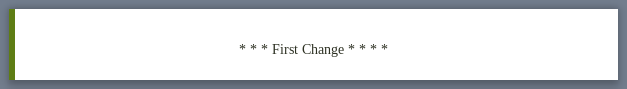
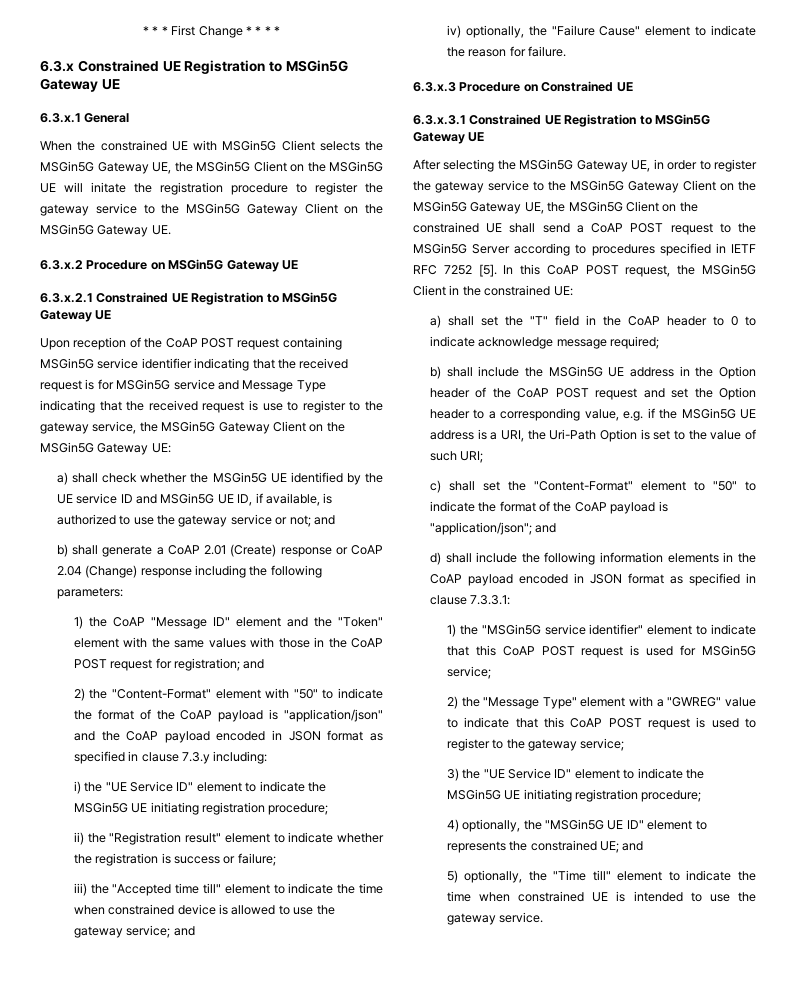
+ 6.3.x Constrained UE Registration to MSGin5G Gateway UE
+ 6.3.x.1 General
+ When the constrained UE with MSGin5G Client selects the MSGin5G Gateway UE, the MSGin5G Client on the MSGin5G UE will initate the registration procedure to register the gateway service to the MSGin5G Gateway Client on the MSGin5G Gateway UE.
+ 6.3.x.2 Procedure on MSGin5G Gateway UE
+ 6.3.x.2.1 Constrained UE Registration to MSGin5G Gateway UE
+ Upon reception of the CoAP POST request containing MSGin5G service identifier indicating that the received request is for MSGin5G service and Message Type indicating that the received request is use to register to the gateway service, the MSGin5G Gateway Client on the MSGin5G Gateway UE:
+ a) shall check whether the MSGin5G UE identified by the UE service ID and MSGin5G UE ID, if available, is authorized to use the gateway service or not; and
+ b) shall generate a CoAP 2.01 (Create) response or CoAP 2.04 (Change) response including the following parameters:
+ 1) the CoAP "Message ID" element and the "Token" element with the same values with those in the CoAP POST request for registration; and
+ 2) the "Content-Format" element with "50" to indicate the format of the CoAP payload is "application/json" and the CoAP payload encoded in JSON format as specified in clause 7.3.y including:
+ i) the "UE Service ID" element to indicate the MSGin5G UE initiating registration procedure;
+ ii) the "Registration result" element to indicate whether the registration is success or failure;
+ iii) the "Accepted time till" element to indicate the time when constrained device is allowed to use the gateway service; and
+ iv) optionally, the "Failure Cause" element to indicate the reason for failure.
+ 6.3.x.3 Procedure on Constrained UE
+ 6.3.x.3.1 Constrained UE Registration to MSGin5G Gateway UE
+ After selecting the MSGin5G Gateway UE, in order to register the gateway service to the MSGin5G Gateway Client on the MSGin5G Gateway UE, the MSGin5G Client on the constrained UE shall send a CoAP POST request to the MSGin5G Server according to procedures specified in IETF RFC 7252 [5]. In this CoAP POST request, the MSGin5G Client in the constrained UE:
+ a) shall set the "T" field in the CoAP header to 0 to indicate acknowledge message required;
+ b) shall include the MSGin5G UE address in the Option header of the CoAP POST request and set the Option header to a corresponding value, e.g. if the MSGin5G UE address is a URI, the Uri-Path Option is set to the value of such URI;
+ c) shall set the "Content-Format" element to "50" to indicate the format of the CoAP payload is "application/json"; and
+ d) shall include the following information elements in the CoAP payload encoded in JSON format as specified in clause 7.3.3.1:
+ 1) the "MSGin5G service identifier" element to indicate that this CoAP POST request is used for MSGin5G service;
+ 2) the "Message Type" element with a "GWREG" value to indicate that this CoAP POST request is used to register to the gateway service;
+ 3) the "UE Service ID" element to indicate the MSGin5G UE initiating registration procedure;
+ 4) optionally, the "MSGin5G UE ID" element to represents the constrained UE; and
+ 5) optionally, the "Time till" element to indicate the time when constrained UE is intended to use the gateway service.

